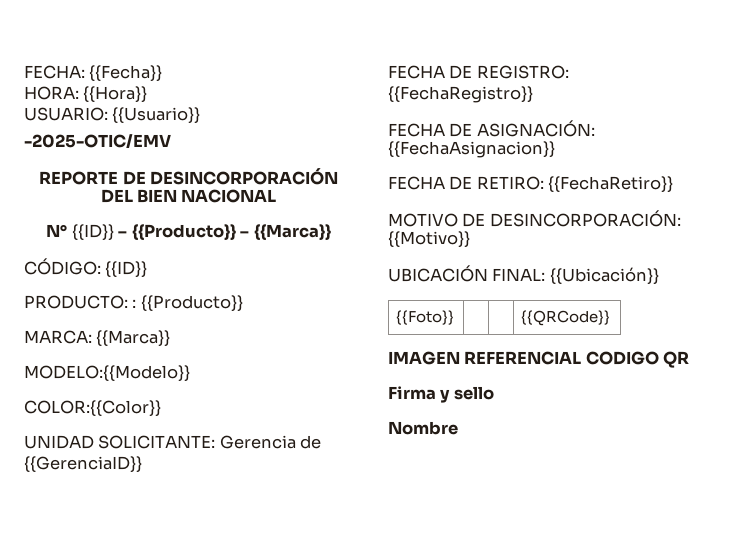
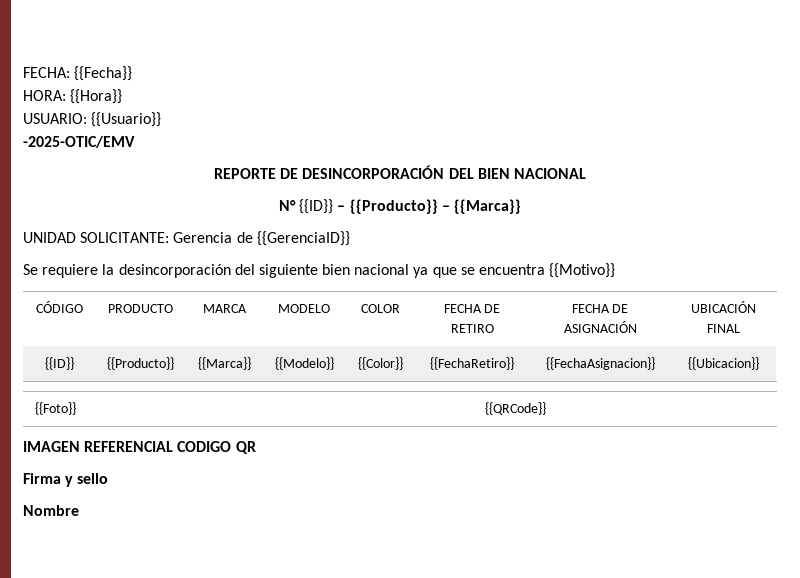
- CÓDIGO: {{ID}}
- PRODUCTO: : {{Producto}}
- MARCA: {{Marca}}
- MODELO:{{Modelo}}
- COLOR:{{Color}}
- FECHA DE REGISTRO: {{FechaRegistro}}
- FECHA DE ASIGNACIÓN: {{FechaAsignacion}}
- FECHA DE RETIRO: {{FechaRetiro}}
- MOTIVO DE DESINCORPORACIÓN: {{Motivo}}
- UBICACIÓN FINAL: {{Ubicación}}
+ Se requiere la desincorporación del siguiente bien nacional ya que se encuentra {{Motivo}}
+ CÓDIGO | PRODUCTO | MARCA | MODELO | COLOR | FECHA DE RETIRO | FECHA DE ASIGNACIÓN | UBICACIÓN FINAL
+ {{ID}} | {{Producto}} | {{Marca}} | {{Modelo}} | {{Color}} | {{FechaRetiro}} | {{FechaAsignacion}} | {{Ubicacion}}

